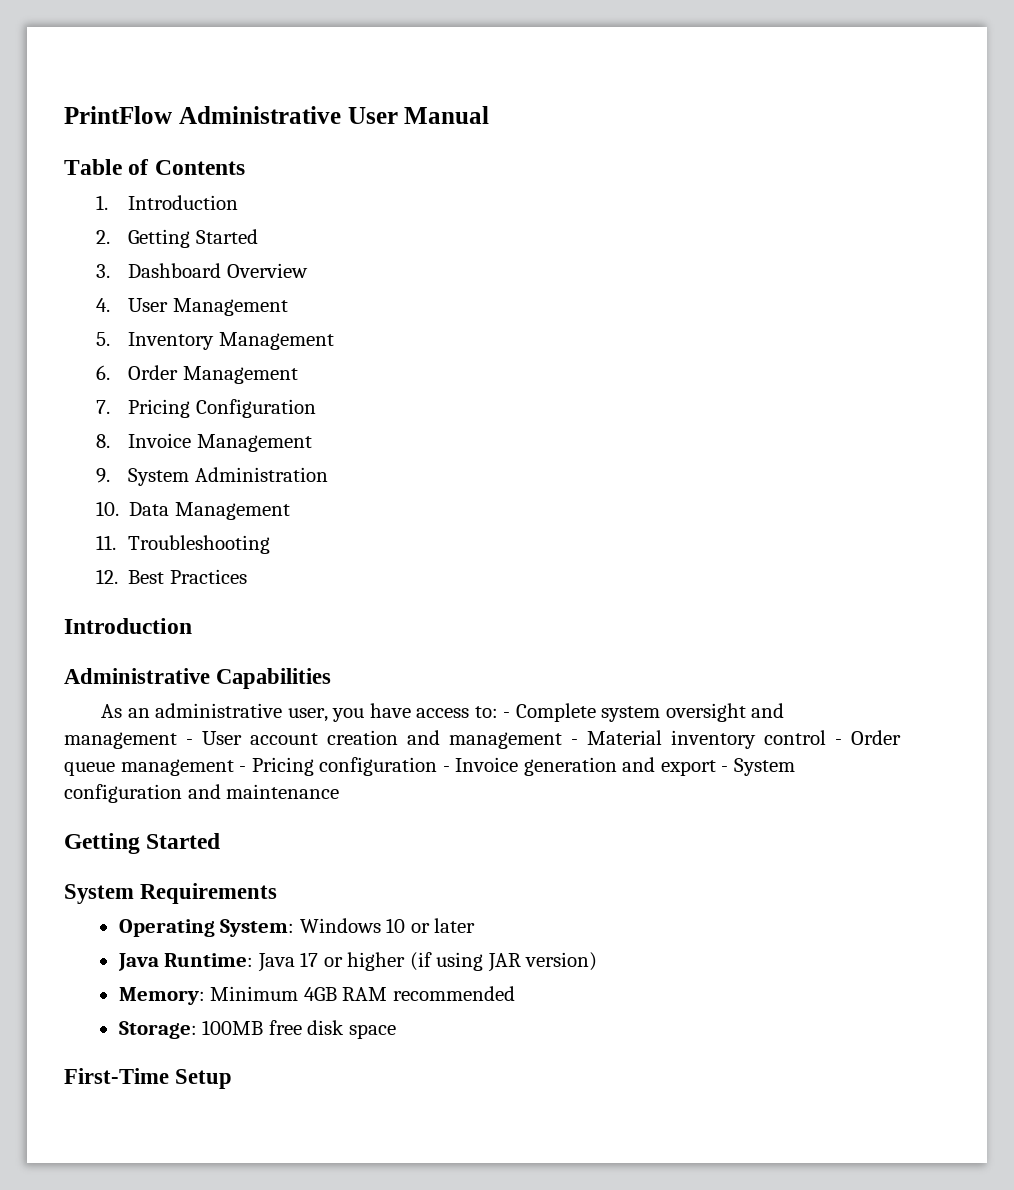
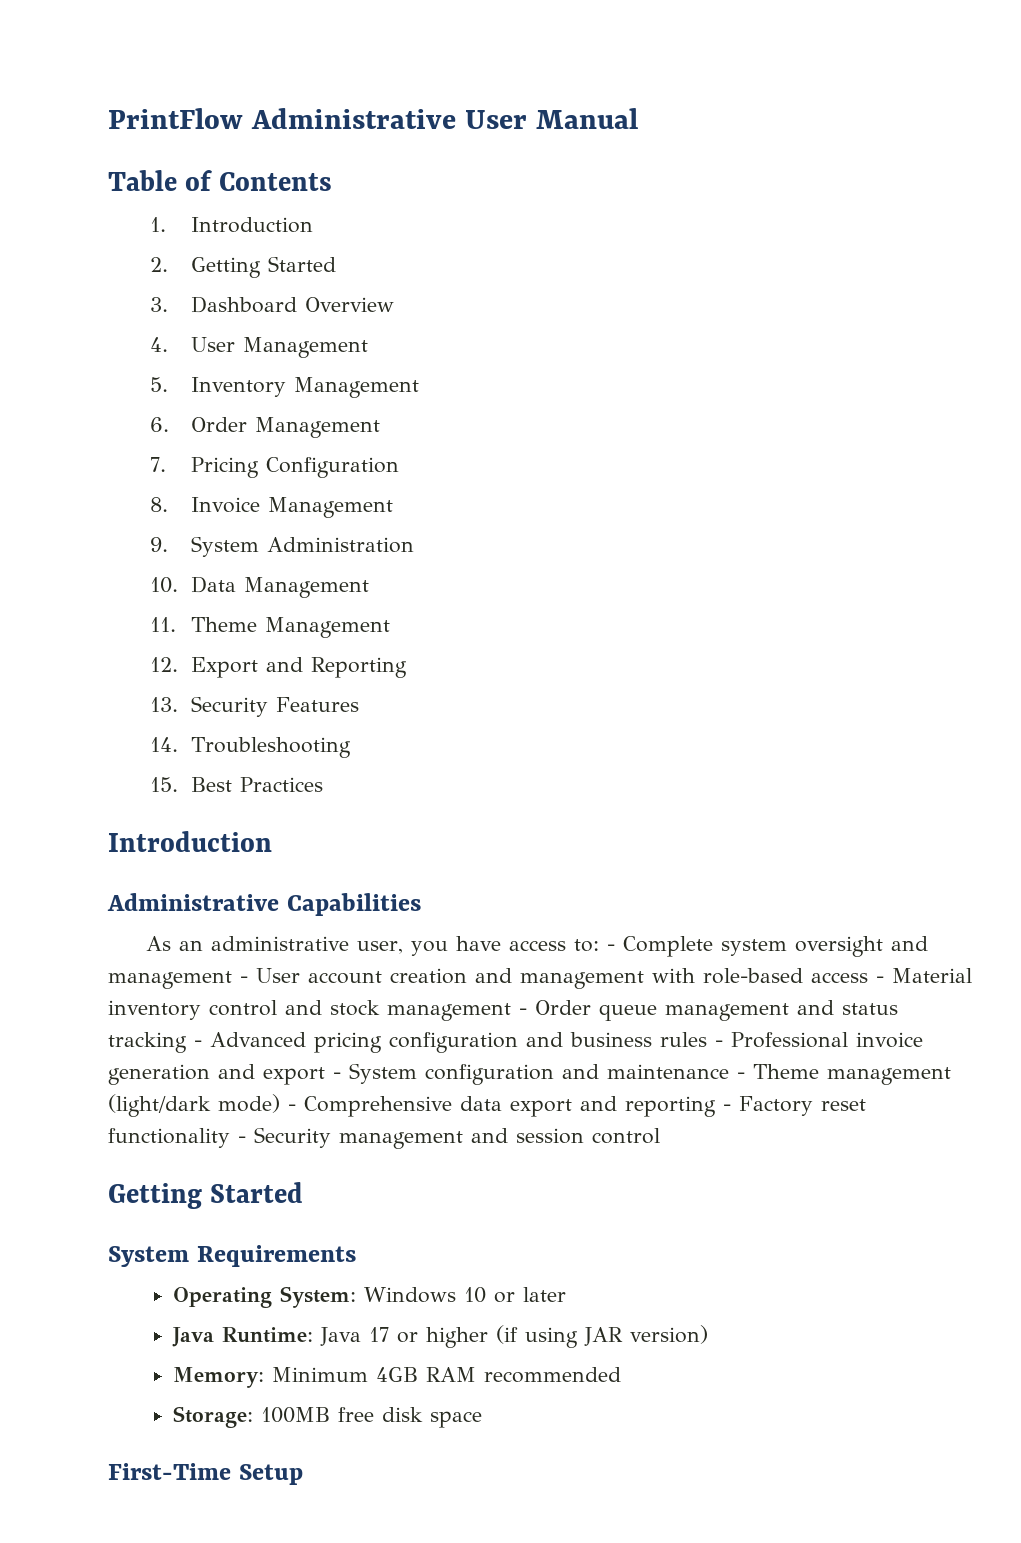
- 11. Troubleshooting
+ 11. Theme Management
+ 12. Export and Reporting
+ 13. Security Features
+ 14. Troubleshooting
- 12. Best Practices
+ 15. Best Practices
- As an administrative user, you have access to: - Complete system oversight and management - User account creation and management - Material inventory control - Order queue management - Pricing configuration - Invoice generation and export - System configuration and maintenance
+ As an administrative user, you have access to: - Complete system oversight and management - User account creation and management with role-based access - Material inventory control and stock management - Order queue management and status tracking - Advanced pricing configuration and business rules - Professional invoice generation and export - System configuration and maintenance - Theme management (light/dark mode) - Comprehensive data export and reporting - Factory reset functionality - Security management and session control

